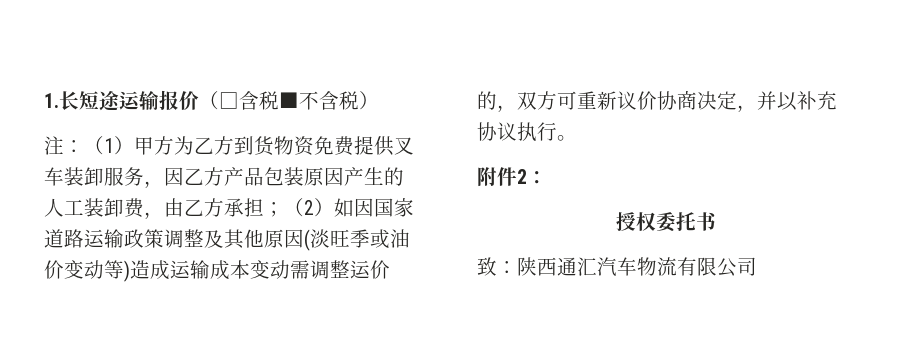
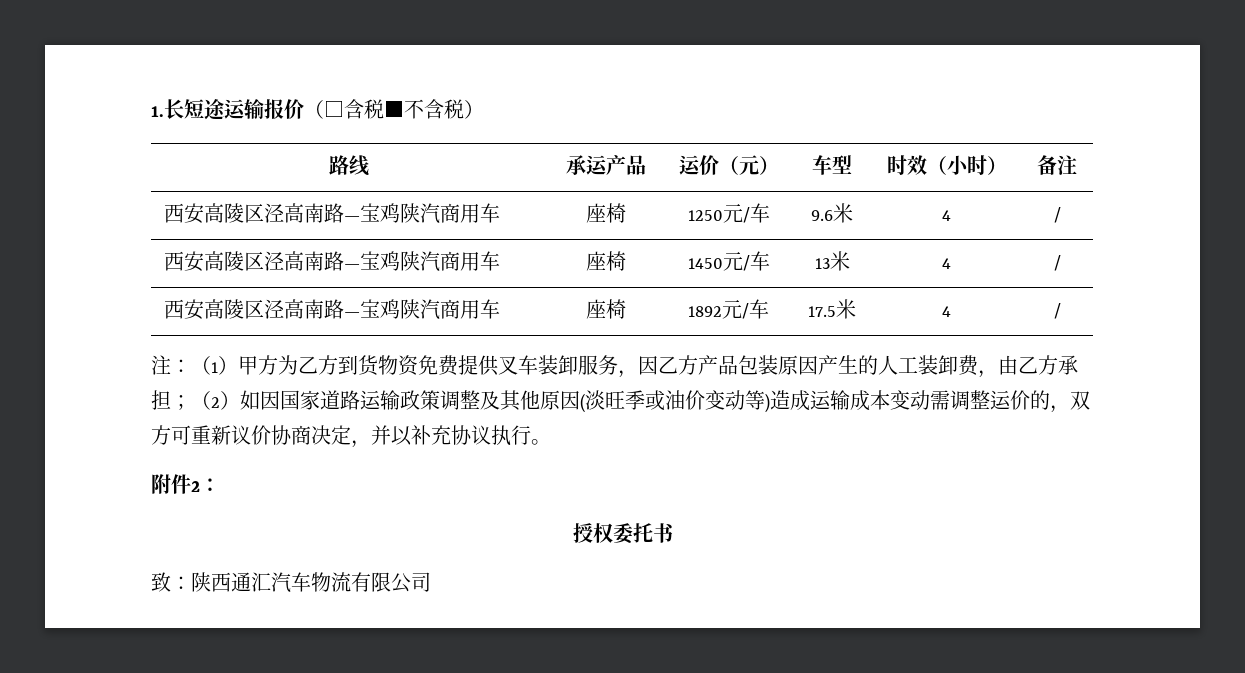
+ 路线 | 承运产品 | 运价（元） | 车型 | 时效（小时） | 备注
+ 西安高陵区泾高南路—宝鸡陕汽商用车 | 座椅 | 1250元/车 | 9.6米 | 4 | /
+ 西安高陵区泾高南路—宝鸡陕汽商用车 | 座椅 | 1450元/车 | 13米 | 4 | /
+ 西安高陵区泾高南路—宝鸡陕汽商用车 | 座椅 | 1892元/车 | 17.5米 | 4 | /

